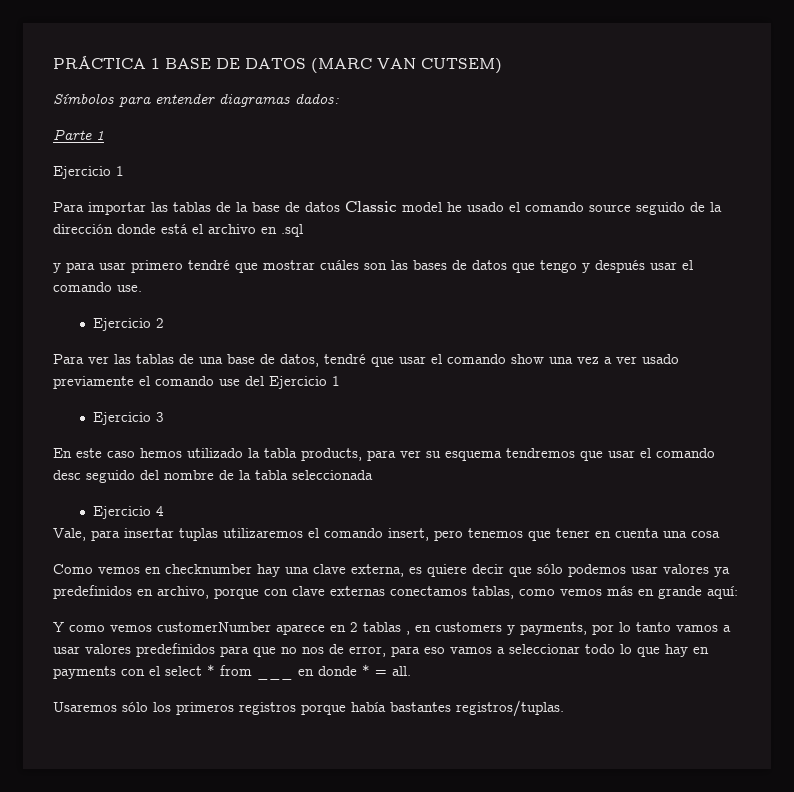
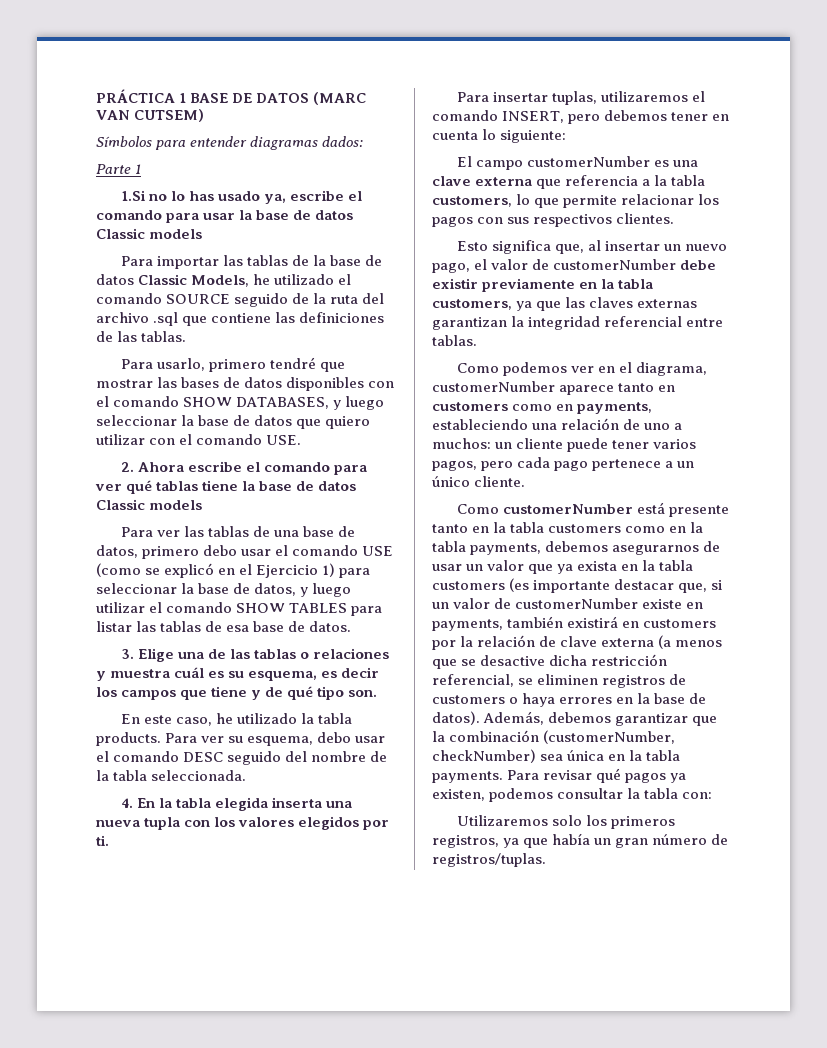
  Parte 1
- Ejercicio 1
+ 1.Si no lo has usado ya, escribe el comando para usar la base de datos Classic models
- Para importar las tablas de la base de datos Classic model he usado el comando source seguido de la dirección donde está el archivo en .sql
- y para usar primero tendré que mostrar cuáles son las bases de datos que tengo y después usar el comando use.
- Ejercicio 2
+ Para importar las tablas de la base de datos Classic Models, he utilizado el comando SOURCE seguido de la ruta del archivo .sql que contiene las definiciones de las tablas.
+ Para usarlo, primero tendré que mostrar las bases de datos disponibles con el comando SHOW DATABASES, y luego seleccionar la base de datos que quiero utilizar con el comando USE.
+ 2. Ahora escribe el comando para ver qué tablas tiene la base de datos Classic models
- Para ver las tablas de una base de datos, tendré que usar el comando show una vez a ver usado previamente el comando use del Ejercicio 1
- Ejercicio 3
+ Para ver las tablas de una base de datos, primero debo usar el comando USE (como se explicó en el Ejercicio 1) para seleccionar la base de datos, y luego utilizar el comando SHOW TABLES para listar las tablas de esa base de datos.
+ 3. Elige una de las tablas o relaciones y muestra cuál es su esquema, es decir los campos que tiene y de qué tipo son.
- En este caso hemos utilizado la tabla products, para ver su esquema tendremos que usar el comando desc seguido del nombre de la tabla seleccionada
- Ejercicio 4
- Vale, para insertar tuplas utilizaremos el comando insert, pero tenemos que tener en cuenta una cosa
- Como vemos en checknumber hay una clave externa, es quiere decir que sólo podemos usar valores ya predefinidos en archivo, porque con clave externas conectamos tablas, como vemos más en grande aquí:
- Y como vemos customerNumber aparece en 2 tablas , en customers y payments, por lo tanto vamos a usar valores predefinidos para que no nos de error, para eso vamos a seleccionar todo lo que hay en payments con el select * from ___ en donde * = all.
- Usaremos sólo los primeros registros porque había bastantes registros/tuplas.
+ En este caso, he utilizado la tabla products. Para ver su esquema, debo usar el comando DESC seguido del nombre de la tabla seleccionada.
+ 4. En la tabla elegida inserta una nueva tupla con los valores elegidos por ti.
+ Para insertar tuplas, utilizaremos el comando INSERT, pero debemos tener en cuenta lo siguiente:
+ El campo customerNumber es una clave externa que referencia a la tabla customers, lo que permite relacionar los pagos con sus respectivos clientes.
+ Esto significa que, al insertar un nuevo pago, el valor de customerNumber debe existir previamente en la tabla customers, ya que las claves externas garantizan la integridad referencial entre tablas.
+ Como podemos ver en el diagrama, customerNumber aparece tanto en customers como en payments, estableciendo una relación de uno a muchos: un cliente puede tener varios pagos, pero cada pago pertenece a un único cliente.
+ Como customerNumber está presente tanto en la tabla customers como en la tabla payments, debemos asegurarnos de usar un valor que ya exista en la tabla customers (es importante destacar que, si un valor de customerNumber existe en payments, también existirá en customers por la relación de clave externa (a menos que se desactive dicha restricción referencial, se eliminen registros de customers o haya errores en la base de datos). Además, debemos garantizar que la combinación (customerNumber, checkNumber) sea única en la tabla payments. Para revisar qué pagos ya existen, podemos consultar la tabla con:
+ Utilizaremos solo los primeros registros, ya que había un gran número de registros/tuplas.

